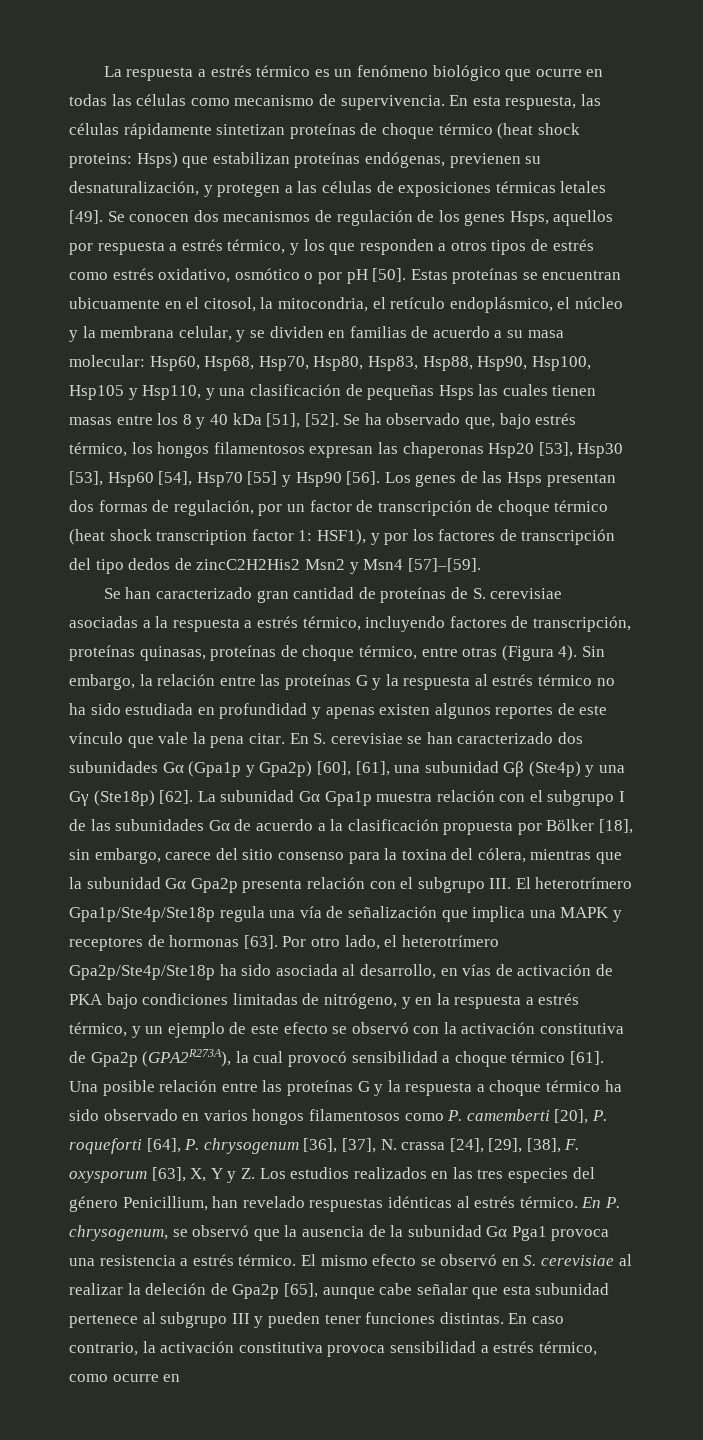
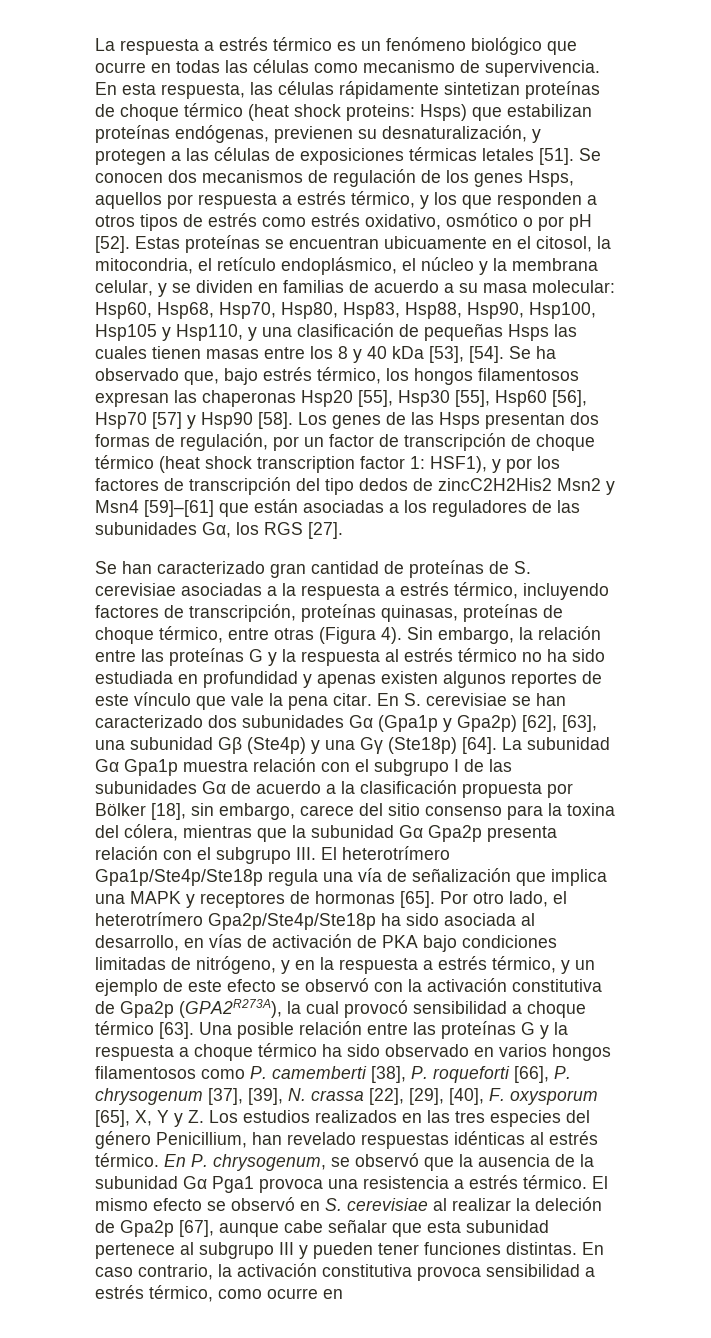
- En esta respuesta, las células rápidamente sintetizan proteínas de choque térmico (heat shock proteins: Hsps) que estabilizan proteínas endógenas, previenen su desnaturalización, y protegen a las células de exposiciones térmicas letales [49].
+ En esta respuesta, las células rápidamente sintetizan proteínas de choque térmico (heat shock proteins: Hsps) que estabilizan proteínas endógenas, previenen su desnaturalización, y protegen a las células de exposiciones térmicas letales [51].
- Se conocen dos mecanismos de regulación de los genes Hsps, aquellos por respuesta a estrés térmico, y los que responden a otros tipos de estrés como estrés oxidativo, osmótico o por pH [50].
+ Se conocen dos mecanismos de regulación de los genes Hsps, aquellos por respuesta a estrés térmico, y los que responden a otros tipos de estrés como estrés oxidativo, osmótico o por pH [52].
- Estas proteínas se encuentran ubicuamente en el citosol, la mitocondria, el retículo endoplásmico, el núcleo y la membrana celular, y se dividen en familias de acuerdo a su masa molecular: Hsp60, Hsp68, Hsp70, Hsp80, Hsp83, Hsp88, Hsp90, Hsp100, Hsp105 y Hsp110, y una clasificación de pequeñas Hsps las cuales tienen masas entre los 8 y 40 kDa [51], [52].
+ Estas proteínas se encuentran ubicuamente en el citosol, la mitocondria, el retículo endoplásmico, el núcleo y la membrana celular, y se dividen en familias de acuerdo a su masa molecular: Hsp60, Hsp68, Hsp70, Hsp80, Hsp83, Hsp88, Hsp90, Hsp100, Hsp105 y Hsp110, y una clasificación de pequeñas Hsps las cuales tienen masas entre los 8 y 40 kDa [53], [54].
- Se ha observado que, bajo estrés térmico, los hongos filamentosos expresan las chaperonas Hsp20 [53], Hsp30 [53], Hsp60 [54], Hsp70 [55] y Hsp90 [56].
+ Se ha observado que, bajo estrés térmico, los hongos filamentosos expresan las chaperonas Hsp20 [55], Hsp30 [55], Hsp60 [56], Hsp70 [57] y Hsp90 [58].
- Los genes de las Hsps presentan dos formas de regulación, por un factor de transcripción de choque térmico (heat shock transcription factor 1: HSF1), y por los factores de transcripción del tipo dedos de zincC2H2His2 Msn2 y Msn4 [57]–[59].
+ Los genes de las Hsps presentan dos formas de regulación, por un factor de transcripción de choque térmico (heat shock transcription factor 1: HSF1), y por los factores de transcripción del tipo dedos de zincC2H2His2 Msn2 y Msn4 [59]–[61] que están asociadas a los reguladores de las subunidades Gα, los RGS [27].
- En S. cerevisiae se han caracterizado dos subunidades Gα (Gpa1p y Gpa2p) [60], [61], una subunidad Gβ (Ste4p) y una Gγ (Ste18p) [62].
+ En S. cerevisiae se han caracterizado dos subunidades Gα (Gpa1p y Gpa2p) [62], [63], una subunidad Gβ (Ste4p) y una Gγ (Ste18p) [64].
- La subunidad Gα Gpa1p muestra relación con el subgrupo I de las subunidades Gα de acuerdo a la clasificación propuesta por Bölker [18], sin embargo, carece del sitio consenso para la toxina del cólera, mientras que la subunidad Gα Gpa2p presenta relación con el subgrupo III. El heterotrímero Gpa1p/Ste4p/Ste18p regula una vía de señalización que implica una MAPK y receptores de hormonas [63].
+ La subunidad Gα Gpa1p muestra relación con el subgrupo I de las subunidades Gα de acuerdo a la clasificación propuesta por Bölker [18], sin embargo, carece del sitio consenso para la toxina del cólera, mientras que la subunidad Gα Gpa2p presenta relación con el subgrupo III. El heterotrímero Gpa1p/Ste4p/Ste18p regula una vía de señalización que implica una MAPK y receptores de hormonas [65].
- Por otro lado, el heterotrímero Gpa2p/Ste4p/Ste18p ha sido asociada al desarrollo, en vías de activación de PKA bajo condiciones limitadas de nitrógeno, y en la respuesta a estrés térmico, y un ejemplo de este efecto se observó con la activación constitutiva de Gpa2p (GPA2R273A), la cual provocó sensibilidad a choque térmico [61].
+ Por otro lado, el heterotrímero Gpa2p/Ste4p/Ste18p ha sido asociada al desarrollo, en vías de activación de PKA bajo condiciones limitadas de nitrógeno, y en la respuesta a estrés térmico, y un ejemplo de este efecto se observó con la activación constitutiva de Gpa2p (GPA2R273A), la cual provocó sensibilidad a choque térmico [63].
- Una posible relación entre las proteínas G y la respuesta a choque térmico ha sido observado en varios hongos filamentosos como P. camemberti [20], P. roqueforti [64], P. chrysogenum [36], [37], N. crassa [24], [29], [38], F. oxysporum [63], X, Y y Z. Los estudios realizados en las tres especies del género Penicillium, han revelado respuestas idénticas al estrés térmico.
+ Una posible relación entre las proteínas G y la respuesta a choque térmico ha sido observado en varios hongos filamentosos como P. camemberti [38], P. roqueforti [66], P. chrysogenum [37], [39], N. crassa [22], [29], [40], F. oxysporum [65], X, Y y Z. Los estudios realizados en las tres especies del género Penicillium, han revelado respuestas idénticas al estrés térmico.
- El mismo efecto se observó en S. cerevisiae al realizar la deleción de Gpa2p [65], aunque cabe señalar que esta subunidad pertenece al subgrupo III y pueden tener funciones distintas.
+ El mismo efecto se observó en S. cerevisiae al realizar la deleción de Gpa2p [67], aunque cabe señalar que esta subunidad pertenece al subgrupo III y pueden tener funciones distintas.

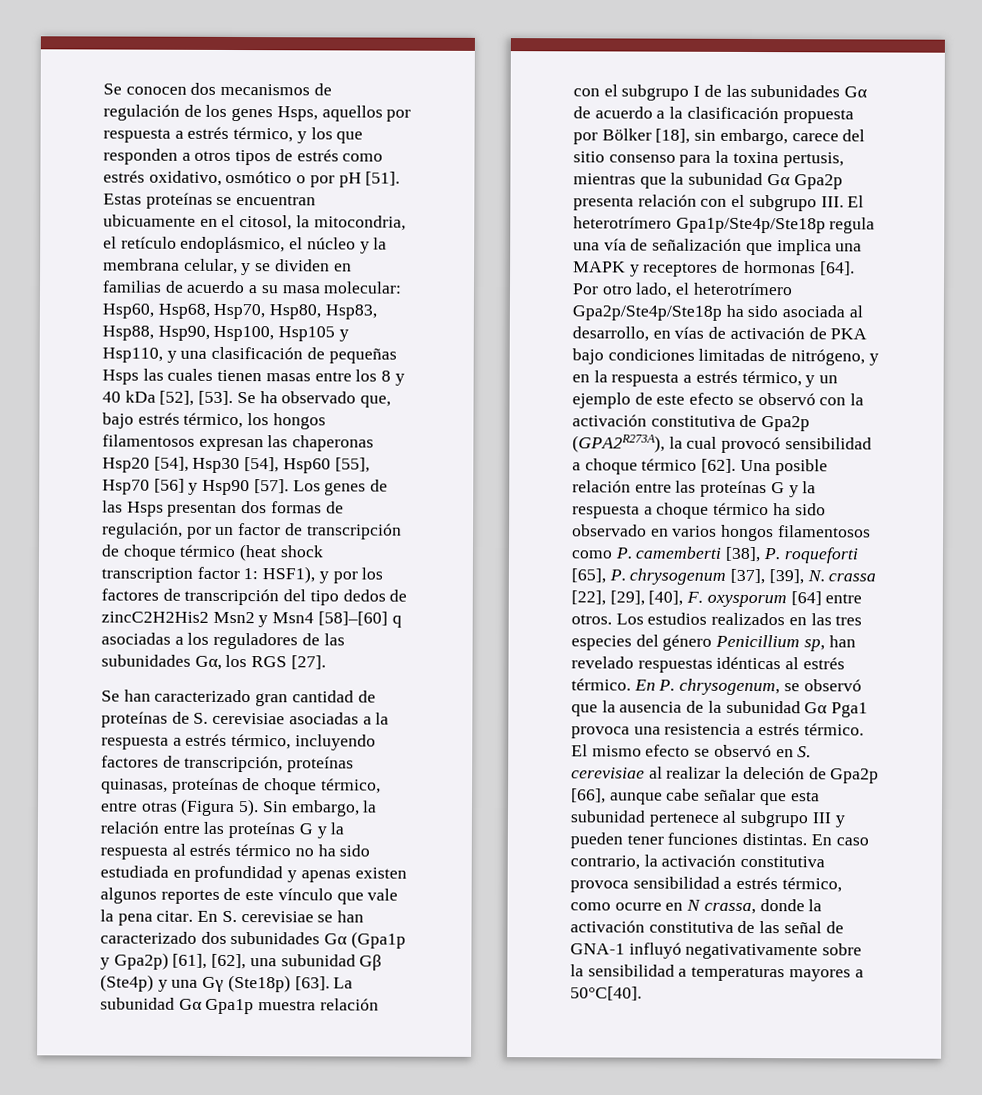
- La respuesta a estrés térmico es un fenómeno biológico que ocurre en todas las células como mecanismo de supervivencia. En esta respuesta, las células rápidamente sintetizan proteínas de choque térmico (heat shock proteins: Hsps) que estabilizan proteínas endógenas, previenen su desnaturalización, y protegen a las células de exposiciones térmicas letales [51]. Se conocen dos mecanismos de regulación de los genes Hsps, aquellos por respuesta a estrés térmico, y los que responden a otros tipos de estrés como estrés oxidativo, osmótico o por pH [52].
+ Se conocen dos mecanismos de regulación de los genes Hsps, aquellos por respuesta a estrés térmico, y los que responden a otros tipos de estrés como estrés oxidativo, osmótico o por pH [51].
- Estas proteínas se encuentran ubicuamente en el citosol, la mitocondria, el retículo endoplásmico, el núcleo y la membrana celular, y se dividen en familias de acuerdo a su masa molecular: Hsp60, Hsp68, Hsp70, Hsp80, Hsp83, Hsp88, Hsp90, Hsp100, Hsp105 y Hsp110, y una clasificación de pequeñas Hsps las cuales tienen masas entre los 8 y 40 kDa [53], [54].
+ Estas proteínas se encuentran ubicuamente en el citosol, la mitocondria, el retículo endoplásmico, el núcleo y la membrana celular, y se dividen en familias de acuerdo a su masa molecular: Hsp60, Hsp68, Hsp70, Hsp80, Hsp83, Hsp88, Hsp90, Hsp100, Hsp105 y Hsp110, y una clasificación de pequeñas Hsps las cuales tienen masas entre los 8 y 40 kDa [52], [53].
- Se ha observado que, bajo estrés térmico, los hongos filamentosos expresan las chaperonas Hsp20 [55], Hsp30 [55], Hsp60 [56], Hsp70 [57] y Hsp90 [58].
+ Se ha observado que, bajo estrés térmico, los hongos filamentosos expresan las chaperonas Hsp20 [54], Hsp30 [54], Hsp60 [55], Hsp70 [56] y Hsp90 [57].
- Los genes de las Hsps presentan dos formas de regulación, por un factor de transcripción de choque térmico (heat shock transcription factor 1: HSF1), y por los factores de transcripción del tipo dedos de zincC2H2His2 Msn2 y Msn4 [59]–[61] que están asociadas a los reguladores de las subunidades Gα, los RGS [27].
+ Los genes de las Hsps presentan dos formas de regulación, por un factor de transcripción de choque térmico (heat shock transcription factor 1: HSF1), y por los factores de transcripción del tipo dedos de zincC2H2His2 Msn2 y Msn4 [58]–[60] q asociadas a los reguladores de las subunidades Gα, los RGS [27].
- Se han caracterizado gran cantidad de proteínas de S. cerevisiae asociadas a la respuesta a estrés térmico, incluyendo factores de transcripción, proteínas quinasas, proteínas de choque térmico, entre otras (Figura 4).
+ Se han caracterizado gran cantidad de proteínas de S. cerevisiae asociadas a la respuesta a estrés térmico, incluyendo factores de transcripción, proteínas quinasas, proteínas de choque térmico, entre otras (Figura 5).
- En S. cerevisiae se han caracterizado dos subunidades Gα (Gpa1p y Gpa2p) [62], [63], una subunidad Gβ (Ste4p) y una Gγ (Ste18p) [64].
+ En S. cerevisiae se han caracterizado dos subunidades Gα (Gpa1p y Gpa2p) [61], [62], una subunidad Gβ (Ste4p) y una Gγ (Ste18p) [63].
- La subunidad Gα Gpa1p muestra relación con el subgrupo I de las subunidades Gα de acuerdo a la clasificación propuesta por Bölker [18], sin embargo, carece del sitio consenso para la toxina del cólera, mientras que la subunidad Gα Gpa2p presenta relación con el subgrupo III. El heterotrímero Gpa1p/Ste4p/Ste18p regula una vía de señalización que implica una MAPK y receptores de hormonas [65].
+ La subunidad Gα Gpa1p muestra relación con el subgrupo I de las subunidades Gα de acuerdo a la clasificación propuesta por Bölker [18], sin embargo, carece del sitio consenso para la toxina pertusis, mientras que la subunidad Gα Gpa2p presenta relación con el subgrupo III. El heterotrímero Gpa1p/Ste4p/Ste18p regula una vía de señalización que implica una MAPK y receptores de hormonas [64].
- Por otro lado, el heterotrímero Gpa2p/Ste4p/Ste18p ha sido asociada al desarrollo, en vías de activación de PKA bajo condiciones limitadas de nitrógeno, y en la respuesta a estrés térmico, y un ejemplo de este efecto se observó con la activación constitutiva de Gpa2p (GPA2R273A), la cual provocó sensibilidad a choque térmico [63].
+ Por otro lado, el heterotrímero Gpa2p/Ste4p/Ste18p ha sido asociada al desarrollo, en vías de activación de PKA bajo condiciones limitadas de nitrógeno, y en la respuesta a estrés térmico, y un ejemplo de este efecto se observó con la activación constitutiva de Gpa2p (GPA2R273A), la cual provocó sensibilidad a choque térmico [62].
- Una posible relación entre las proteínas G y la respuesta a choque térmico ha sido observado en varios hongos filamentosos como P. camemberti [38], P. roqueforti [66], P. chrysogenum [37], [39], N. crassa [22], [29], [40], F. oxysporum [65], X, Y y Z. Los estudios realizados en las tres especies del género Penicillium, han revelado respuestas idénticas al estrés térmico.
+ Una posible relación entre las proteínas G y la respuesta a choque térmico ha sido observado en varios hongos filamentosos como P. camemberti [38], P. roqueforti [65], P. chrysogenum [37], [39], N. crassa [22], [29], [40], F. oxysporum [64] entre otros. Los estudios realizados en las tres especies del género Penicillium sp, han revelado respuestas idénticas al estrés térmico.
- El mismo efecto se observó en S. cerevisiae al realizar la deleción de Gpa2p [67], aunque cabe señalar que esta subunidad pertenece al subgrupo III y pueden tener funciones distintas.
+ El mismo efecto se observó en S. cerevisiae al realizar la deleción de Gpa2p [66], aunque cabe señalar que esta subunidad pertenece al subgrupo III y pueden tener funciones distintas.
- En caso contrario, la activación constitutiva provoca sensibilidad a estrés térmico, como ocurre en
+ En caso contrario, la activación constitutiva provoca sensibilidad a estrés térmico, como ocurre en N crassa, donde la activación constitutiva de las señal de GNA-1 influyó negativativamente sobre la sensibilidad a temperaturas mayores a 50°C[40].

